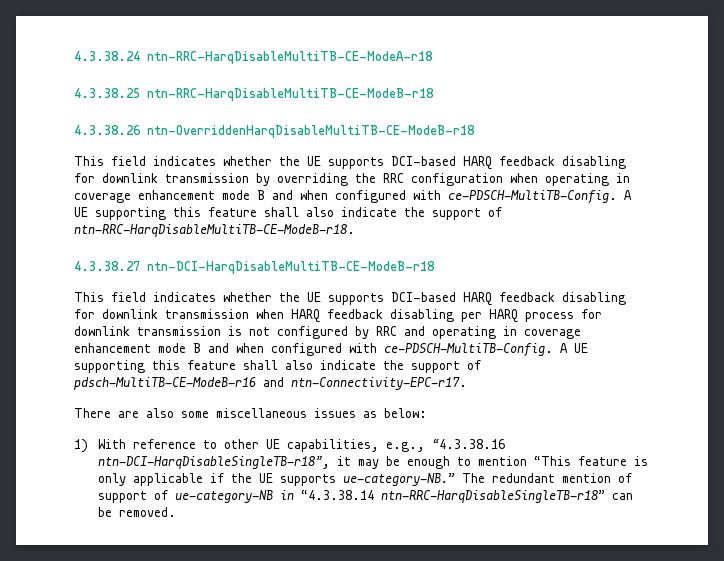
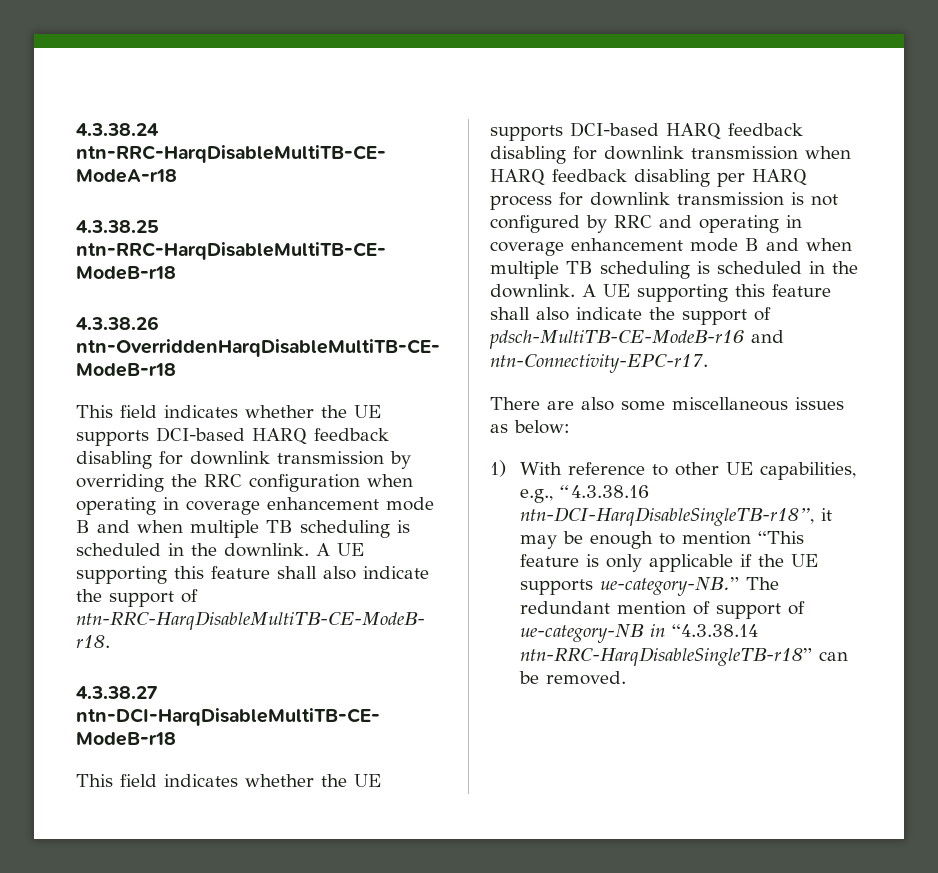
- This field indicates whether the UE supports DCI-based HARQ feedback disabling for downlink transmission by overriding the RRC configuration when operating in coverage enhancement mode B and when configured with ce-PDSCH-MultiTB-Config.
+ This field indicates whether the UE supports DCI-based HARQ feedback disabling for downlink transmission by overriding the RRC configuration when operating in coverage enhancement mode B and when multiple TB scheduling is scheduled in the downlink.
- This field indicates whether the UE supports DCI-based HARQ feedback disabling for downlink transmission when HARQ feedback disabling per HARQ process for downlink transmission is not configured by RRC and operating in coverage enhancement mode B and when configured with ce-PDSCH-MultiTB-Config.
+ This field indicates whether the UE supports DCI-based HARQ feedback disabling for downlink transmission when HARQ feedback disabling per HARQ process for downlink transmission is not configured by RRC and operating in coverage enhancement mode B and when multiple TB scheduling is scheduled in the downlink.

